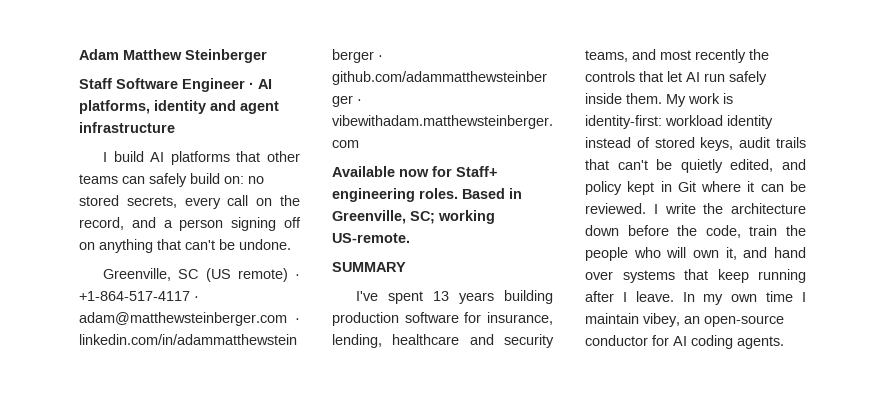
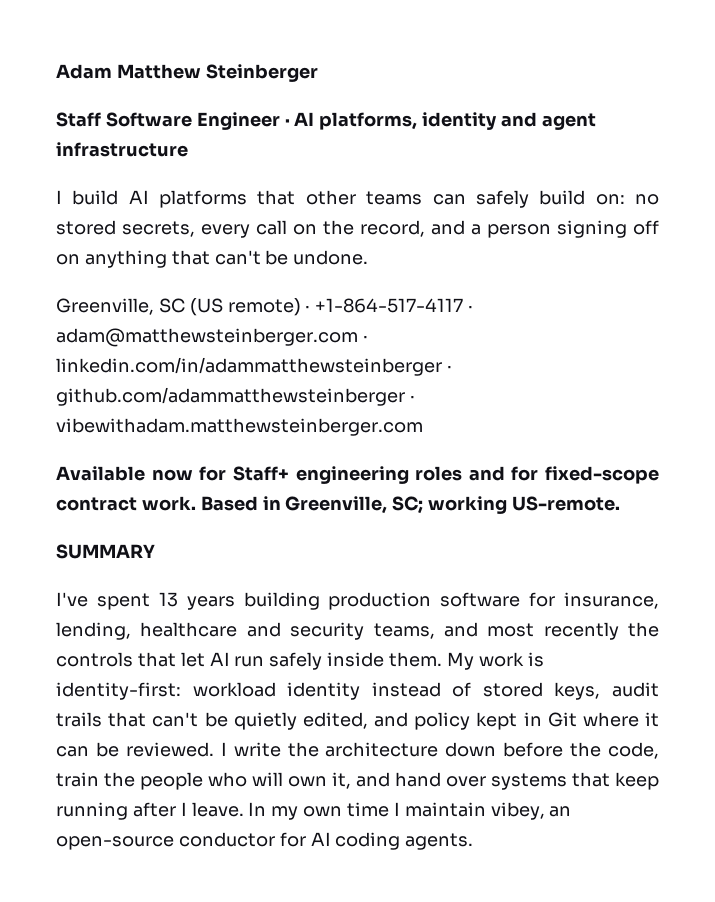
- Available now for Staff+ engineering roles.
+ Available now for Staff+ engineering roles and for fixed-scope contract work.

